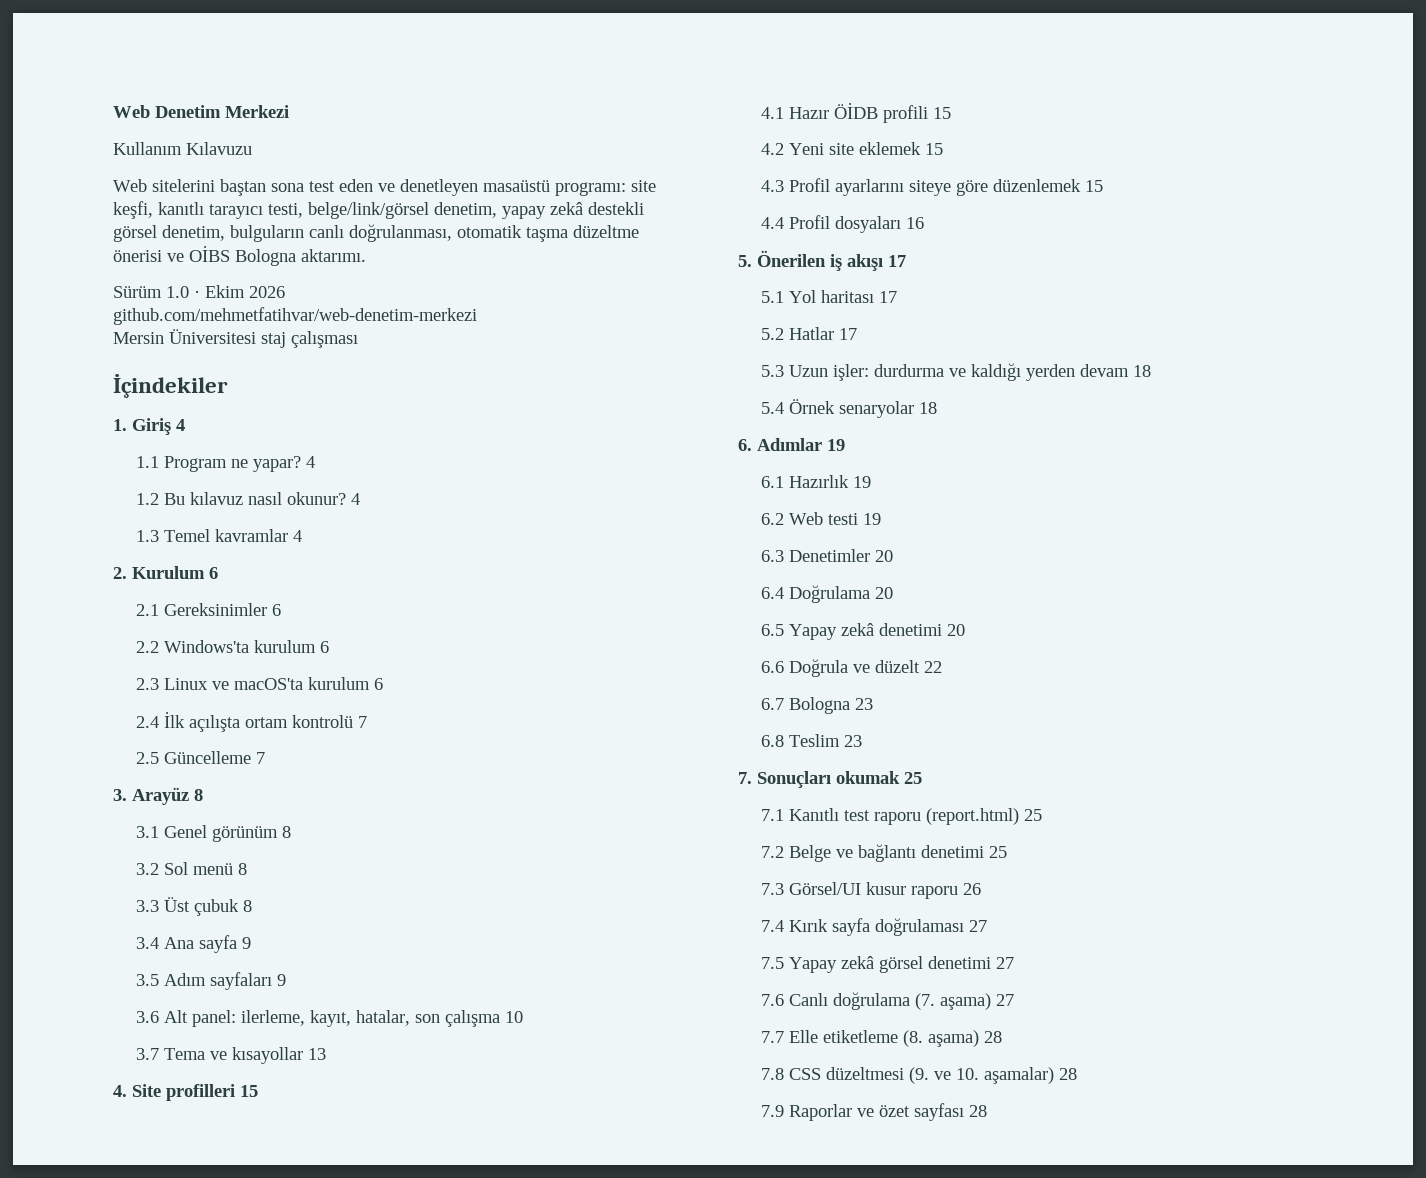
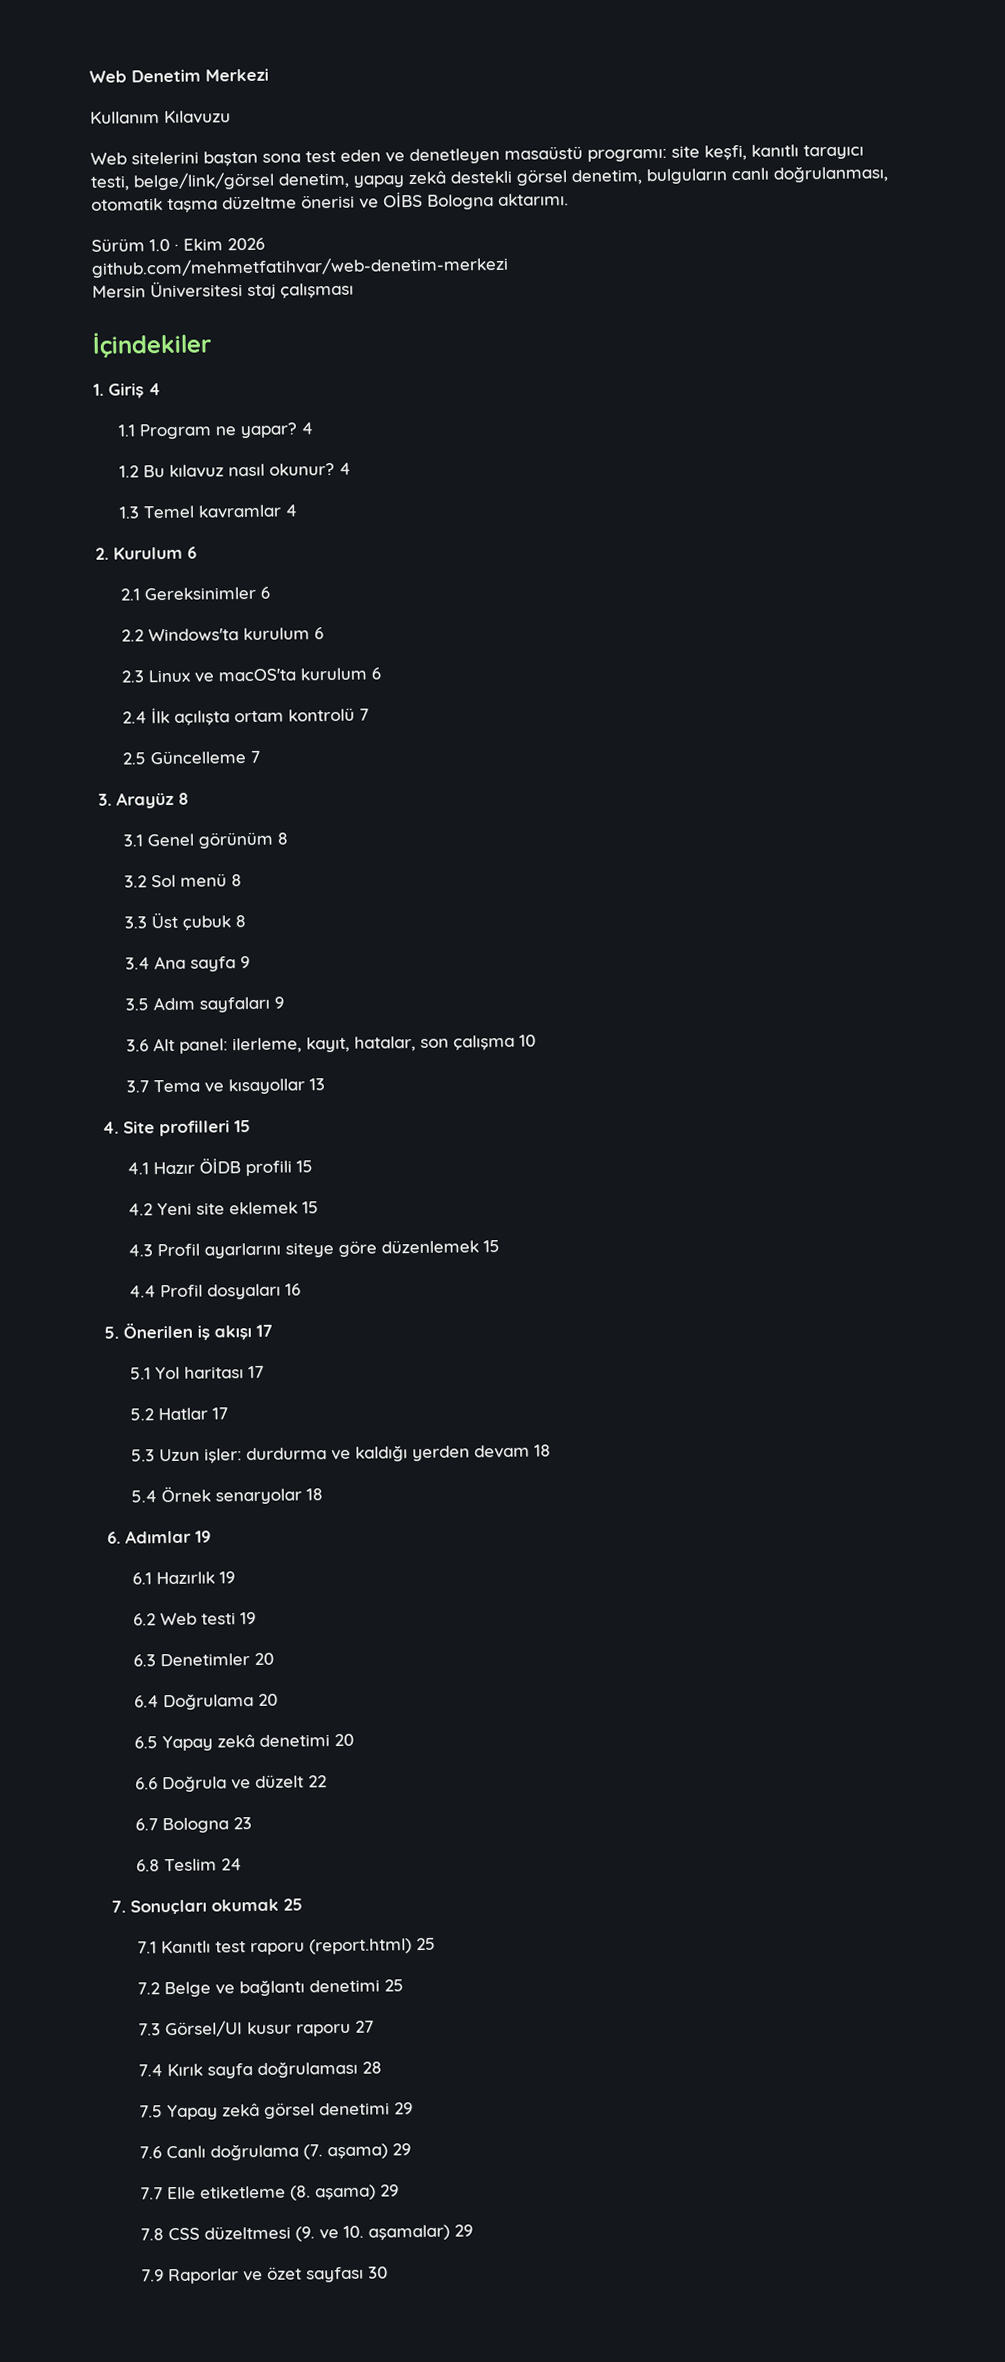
- 6.8 Teslim 23
+ 6.8 Teslim 24
- 7.3 Görsel/UI kusur raporu 26
+ 7.3 Görsel/UI kusur raporu 27
- 7.4 Kırık sayfa doğrulaması 27
+ 7.4 Kırık sayfa doğrulaması 28
- 7.5 Yapay zekâ görsel denetimi 27
+ 7.5 Yapay zekâ görsel denetimi 29
- 7.6 Canlı doğrulama (7. aşama) 27
+ 7.6 Canlı doğrulama (7. aşama) 29
- 7.7 Elle etiketleme (8. aşama) 28
+ 7.7 Elle etiketleme (8. aşama) 29
- 7.8 CSS düzeltmesi (9. ve 10. aşamalar) 28
+ 7.8 CSS düzeltmesi (9. ve 10. aşamalar) 29
- 7.9 Raporlar ve özet sayfası 28
+ 7.9 Raporlar ve özet sayfası 30

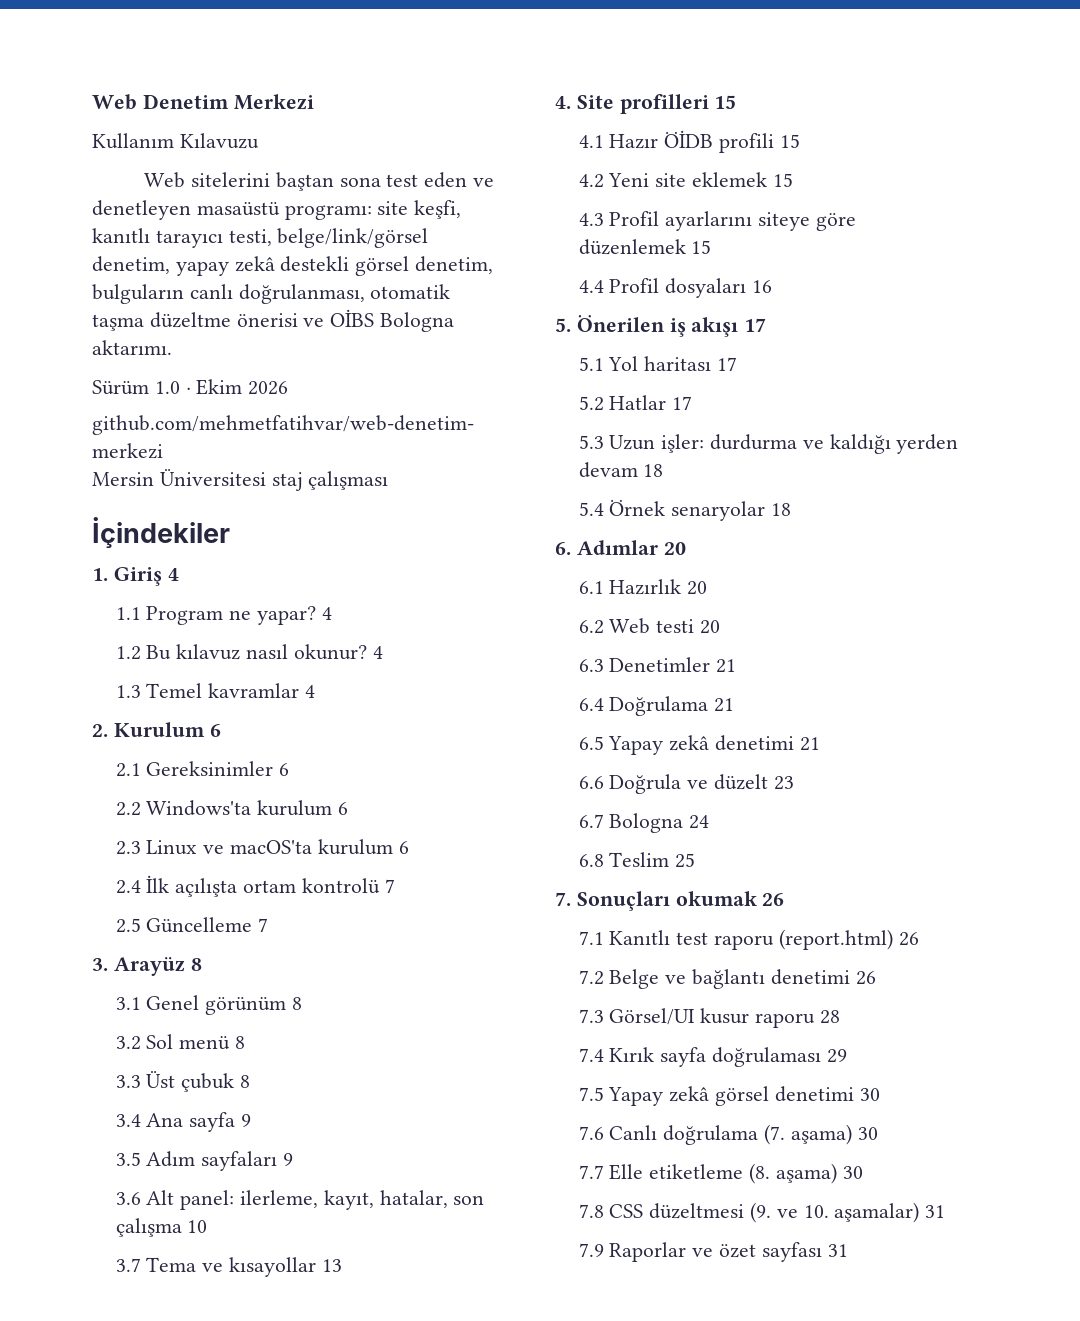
- 6. Adımlar 19
+ 6. Adımlar 20
- 6.1 Hazırlık 19
+ 6.1 Hazırlık 20
- 6.2 Web testi 19
+ 6.2 Web testi 20
- 6.3 Denetimler 20
+ 6.3 Denetimler 21
- 6.4 Doğrulama 20
+ 6.4 Doğrulama 21
- 6.5 Yapay zekâ denetimi 20
+ 6.5 Yapay zekâ denetimi 21
- 6.6 Doğrula ve düzelt 22
+ 6.6 Doğrula ve düzelt 23
- 6.7 Bologna 23
+ 6.7 Bologna 24
- 6.8 Teslim 24
+ 6.8 Teslim 25
- 7. Sonuçları okumak 25
+ 7. Sonuçları okumak 26
- 7.1 Kanıtlı test raporu (report.html) 25
+ 7.1 Kanıtlı test raporu (report.html) 26
- 7.2 Belge ve bağlantı denetimi 25
+ 7.2 Belge ve bağlantı denetimi 26
- 7.3 Görsel/UI kusur raporu 27
+ 7.3 Görsel/UI kusur raporu 28
- 7.4 Kırık sayfa doğrulaması 28
+ 7.4 Kırık sayfa doğrulaması 29
- 7.5 Yapay zekâ görsel denetimi 29
+ 7.5 Yapay zekâ görsel denetimi 30
- 7.6 Canlı doğrulama (7. aşama) 29
+ 7.6 Canlı doğrulama (7. aşama) 30
- 7.7 Elle etiketleme (8. aşama) 29
+ 7.7 Elle etiketleme (8. aşama) 30
- 7.8 CSS düzeltmesi (9. ve 10. aşamalar) 29
+ 7.8 CSS düzeltmesi (9. ve 10. aşamalar) 31
- 7.9 Raporlar ve özet sayfası 30
+ 7.9 Raporlar ve özet sayfası 31

